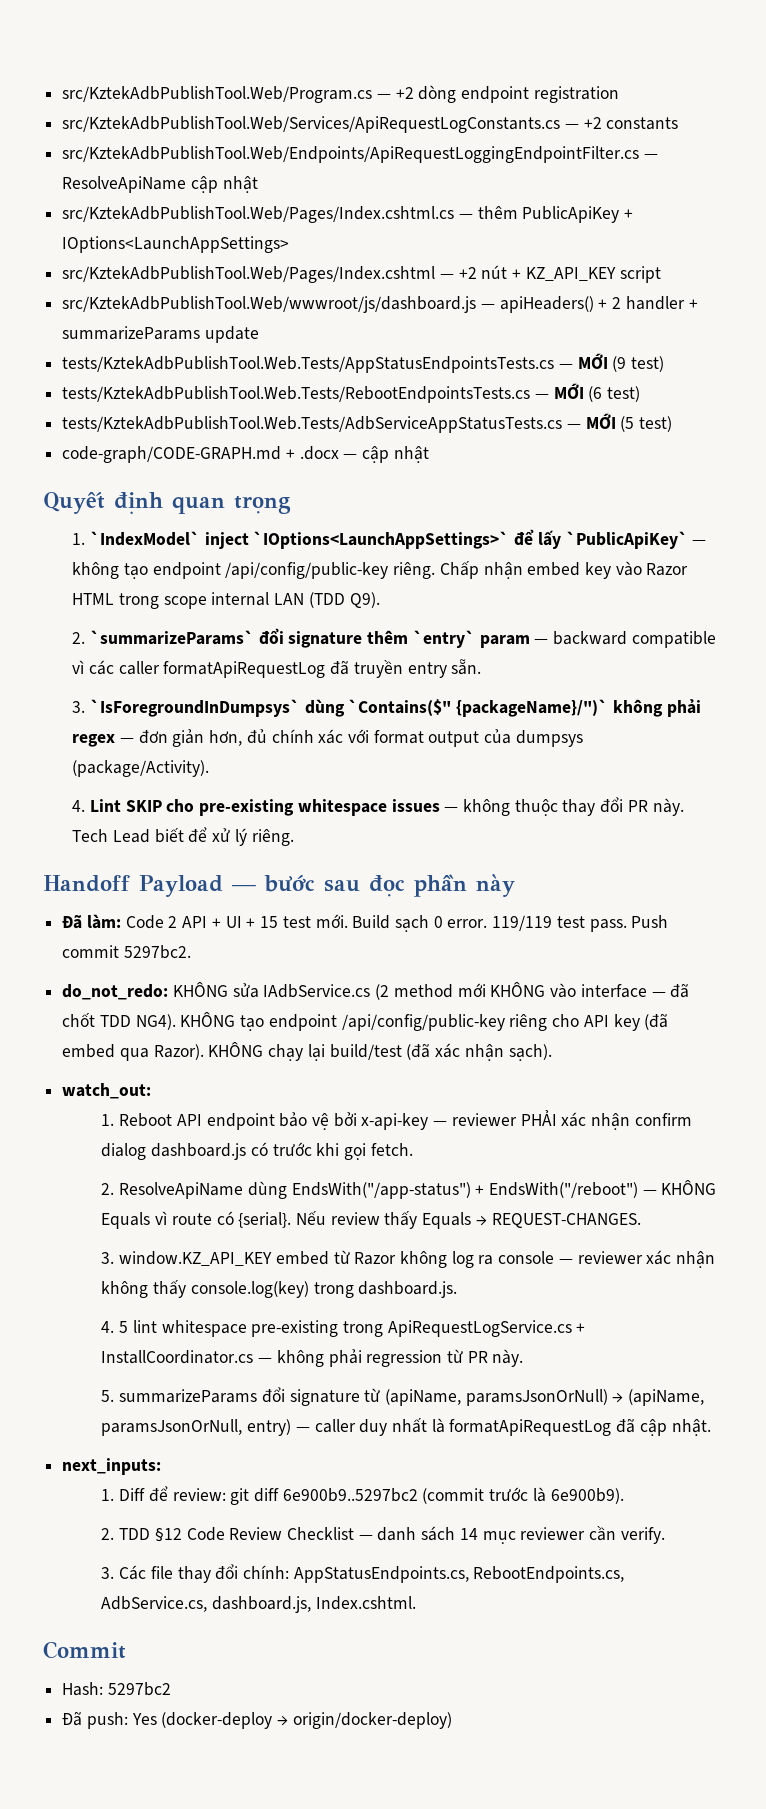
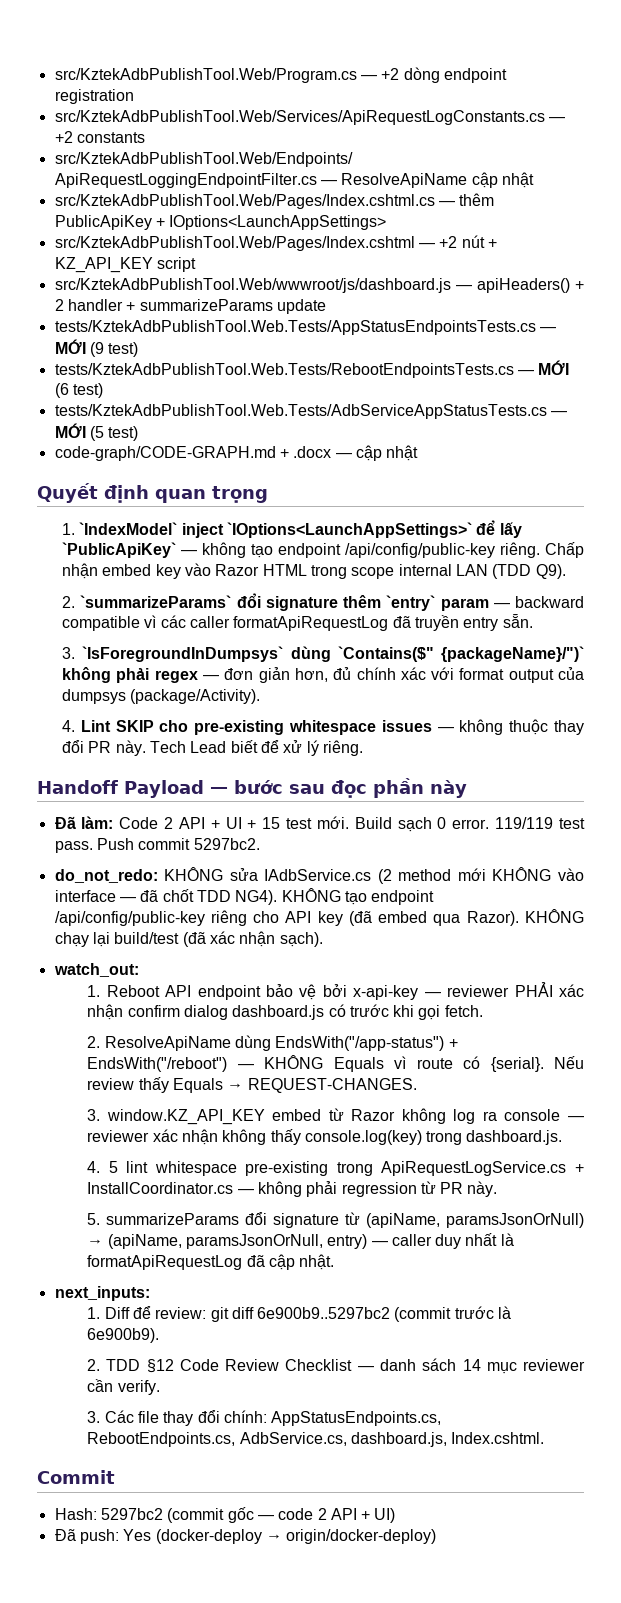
- Hash: 5297bc2
+ Hash: 5297bc2 (commit gốc — code 2 API + UI)

